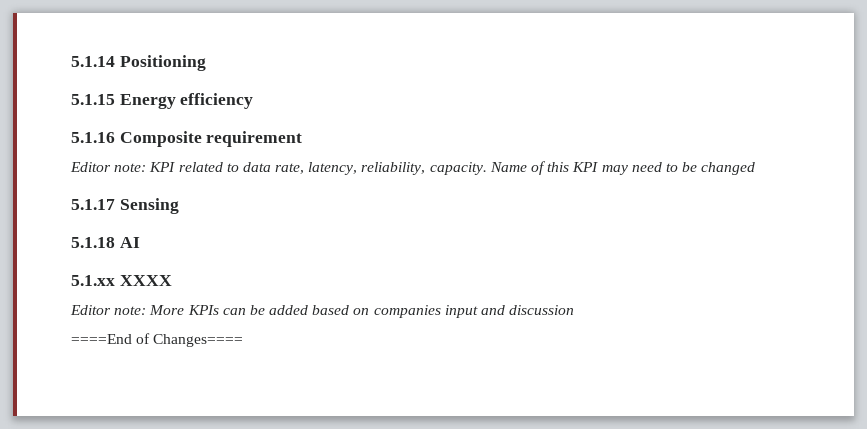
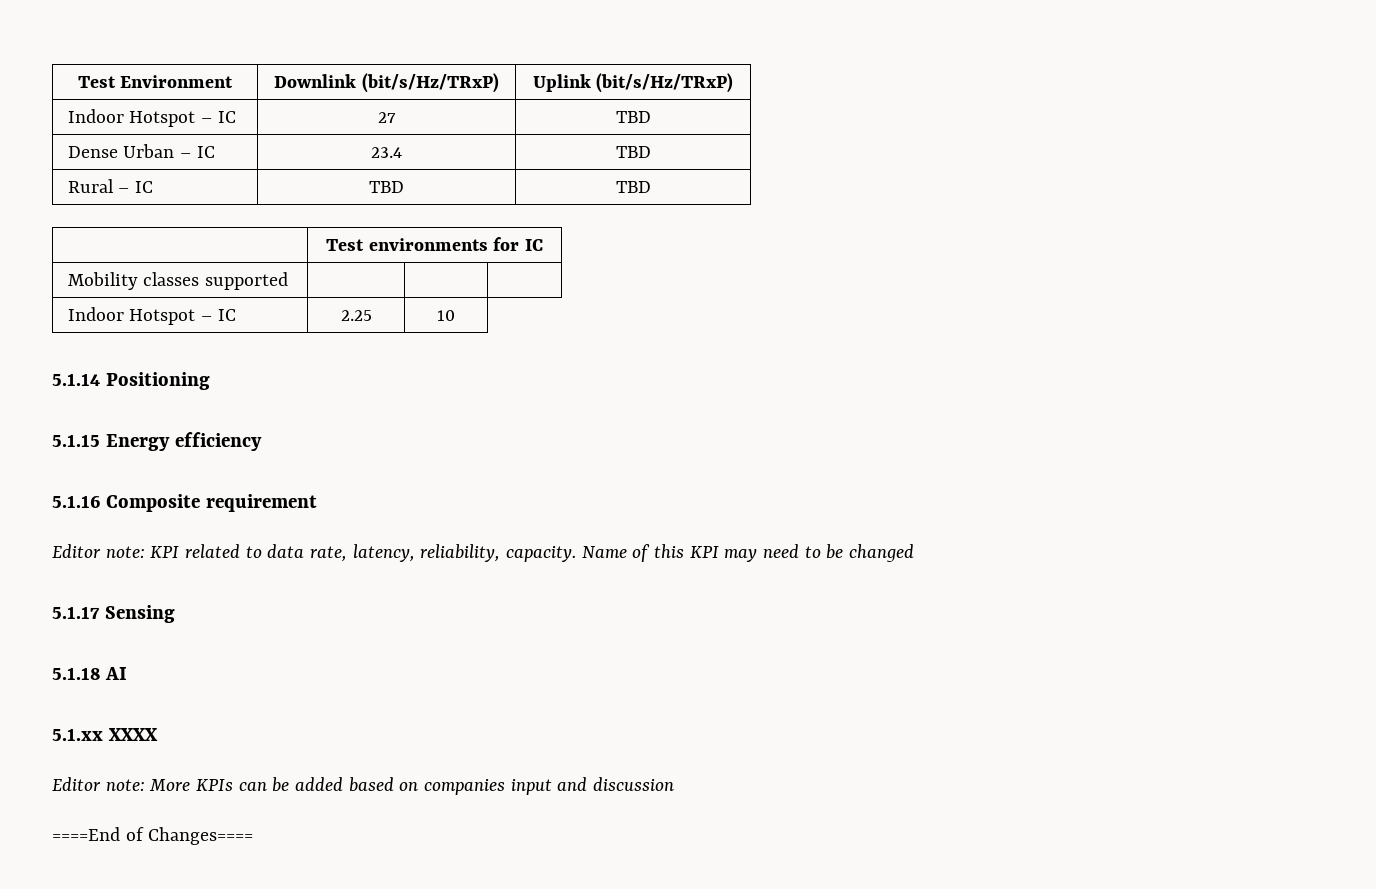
+ Test Environment | Downlink (bit/s/Hz/TRxP) | Uplink (bit/s/Hz/TRxP)
+ Indoor Hotspot – IC | 27 | TBD
+ Dense Urban – IC | 23.4 | TBD
+ Rural – IC | TBD | TBD
+ | Test environments for IC
+ Mobility classes supported | | |
+ Indoor Hotspot – IC | 2.25 | 10

